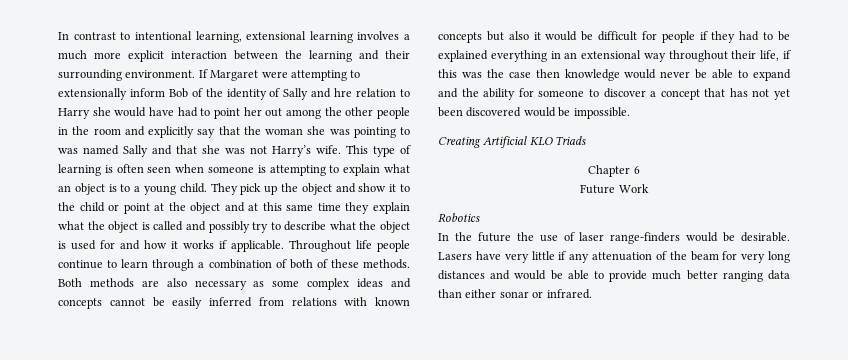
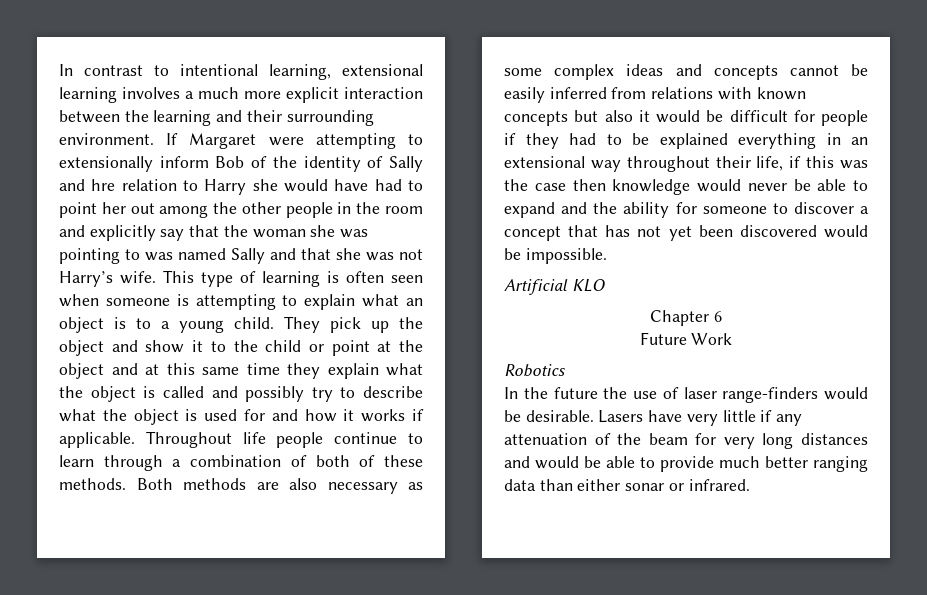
- Creating Artificial KLO Triads
+ Artificial KLO

